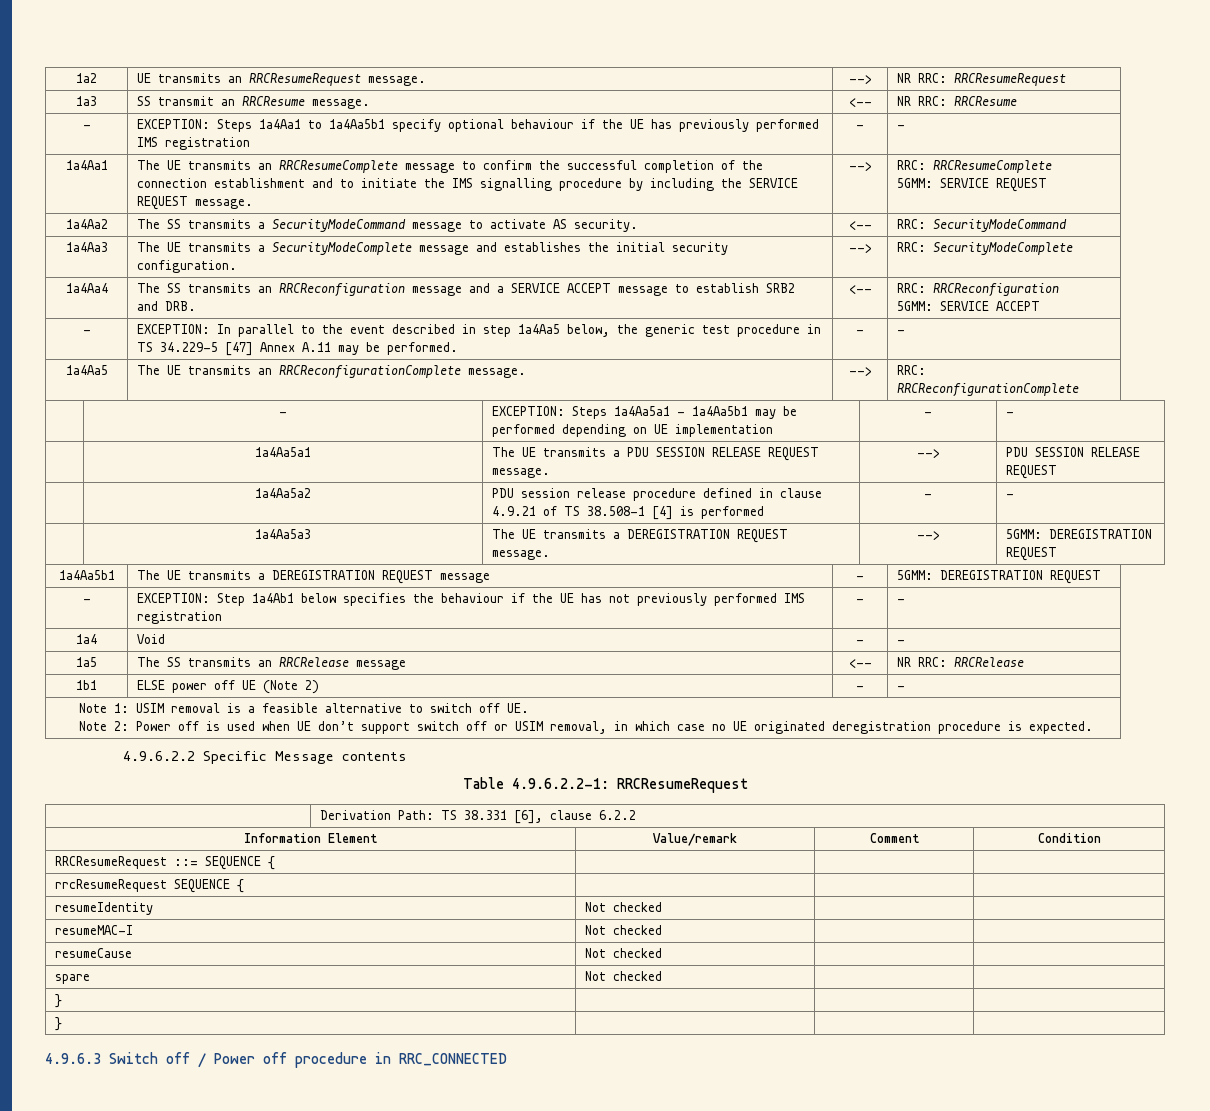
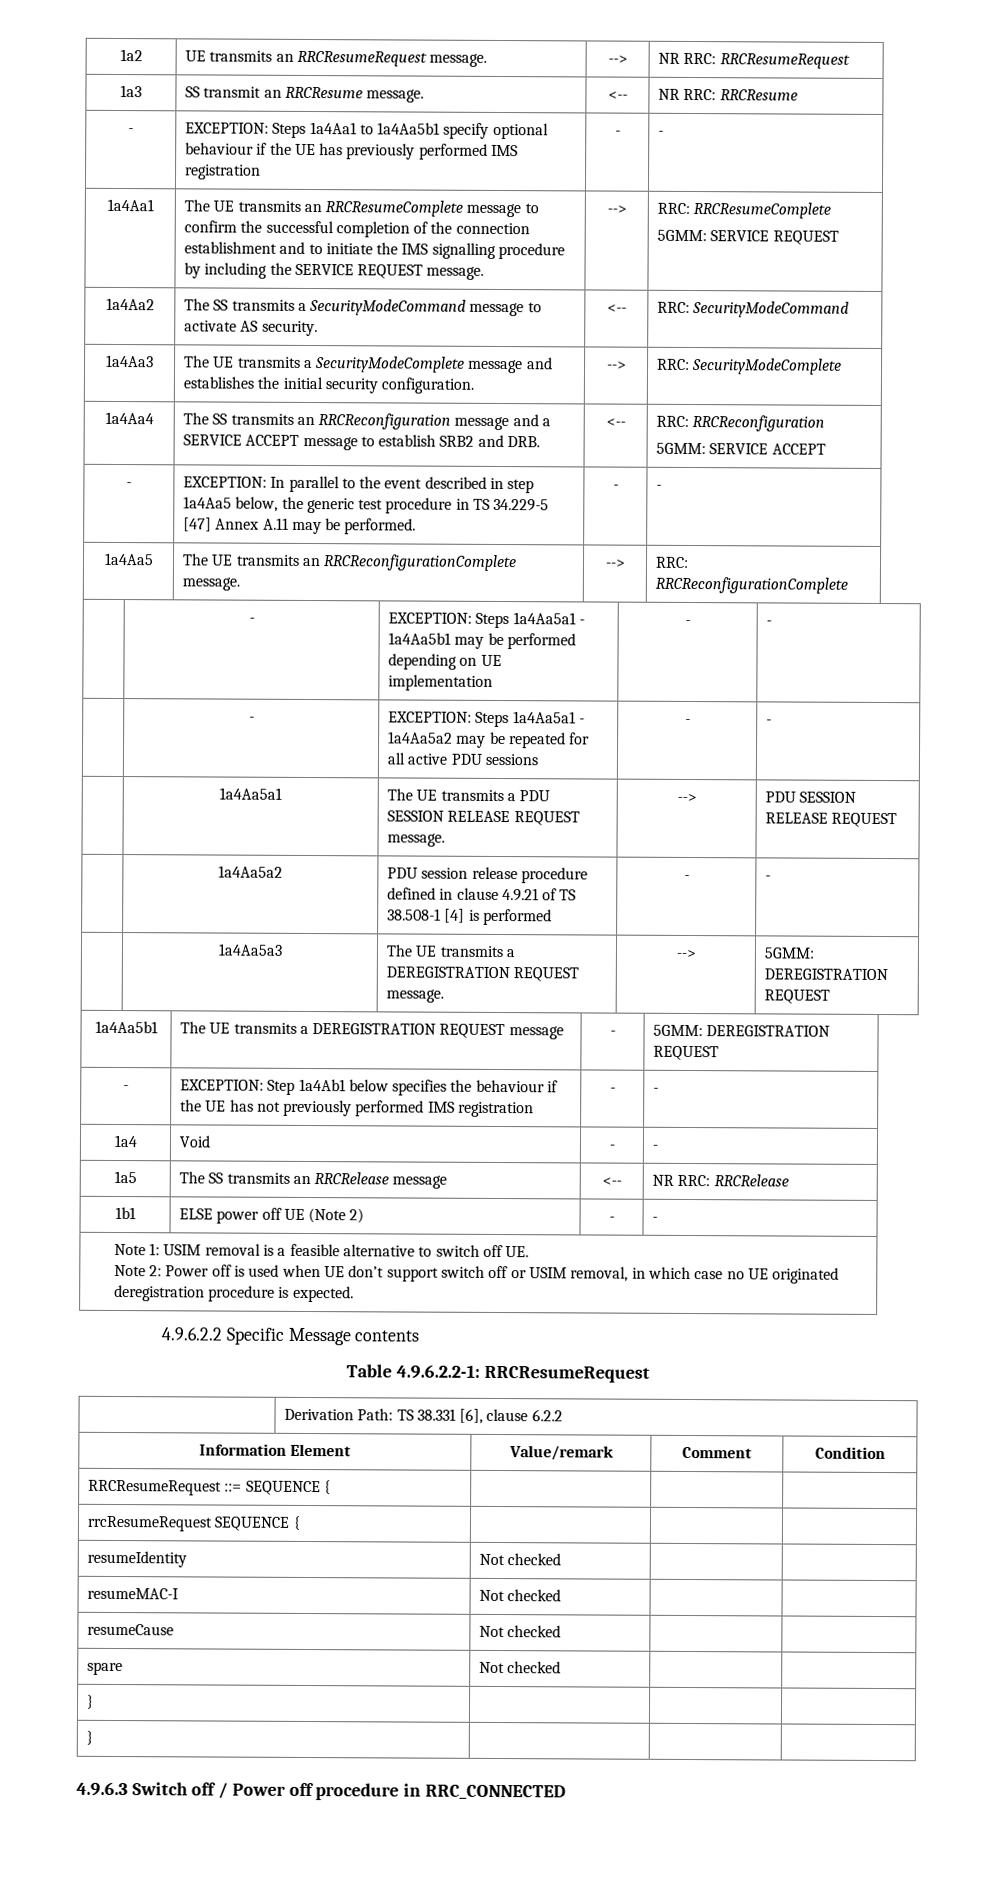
+ | - | EXCEPTION: Steps 1a4Aa5a1 - 1a4Aa5a2 may be repeated for all active PDU sessions | - | -

